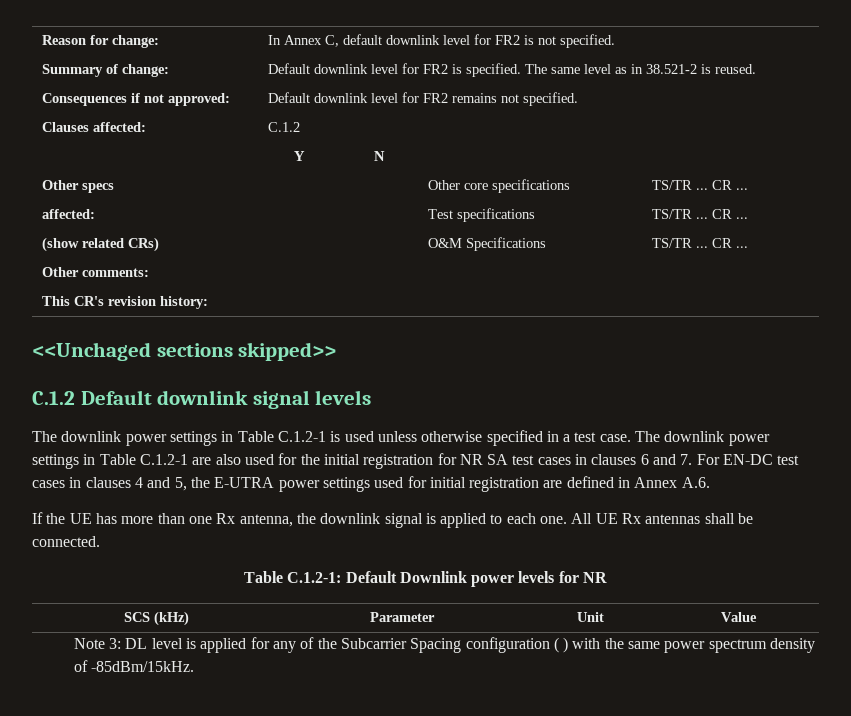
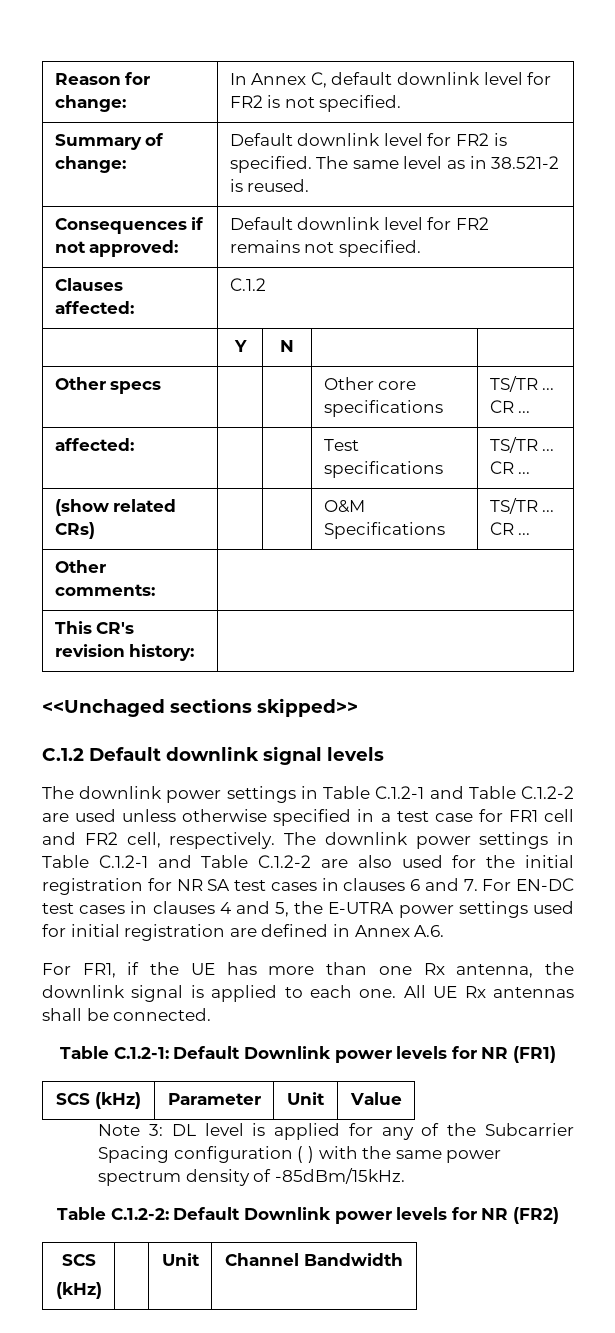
- The downlink power settings in Table C.1.2-1 is used unless otherwise specified in a test case. The downlink power settings in Table C.1.2-1 are also used for the initial registration for NR SA test cases in clauses 6 and 7. For EN-DC test cases in clauses 4 and 5, the E-UTRA power settings used for initial registration are defined in Annex A.6.
+ The downlink power settings in Table C.1.2-1 and Table C.1.2-2 are used unless otherwise specified in a test case for FR1 cell and FR2 cell, respectively. The downlink power settings in Table C.1.2-1 and Table C.1.2-2 are also used for the initial registration for NR SA test cases in clauses 6 and 7. For EN-DC test cases in clauses 4 and 5, the E-UTRA power settings used for initial registration are defined in Annex A.6.
- If the UE has more than one Rx antenna, the downlink signal is applied to each one.
+ For FR1, if the UE has more than one Rx antenna, the downlink signal is applied to each one.
- Table C.1.2-1: Default Downlink power levels for NR
+ Table C.1.2-1: Default Downlink power levels for NR (FR1)
+ Table C.1.2-2: Default Downlink power levels for NR (FR2)
+ SCS
+ (kHz) | | Unit | Channel Bandwidth

